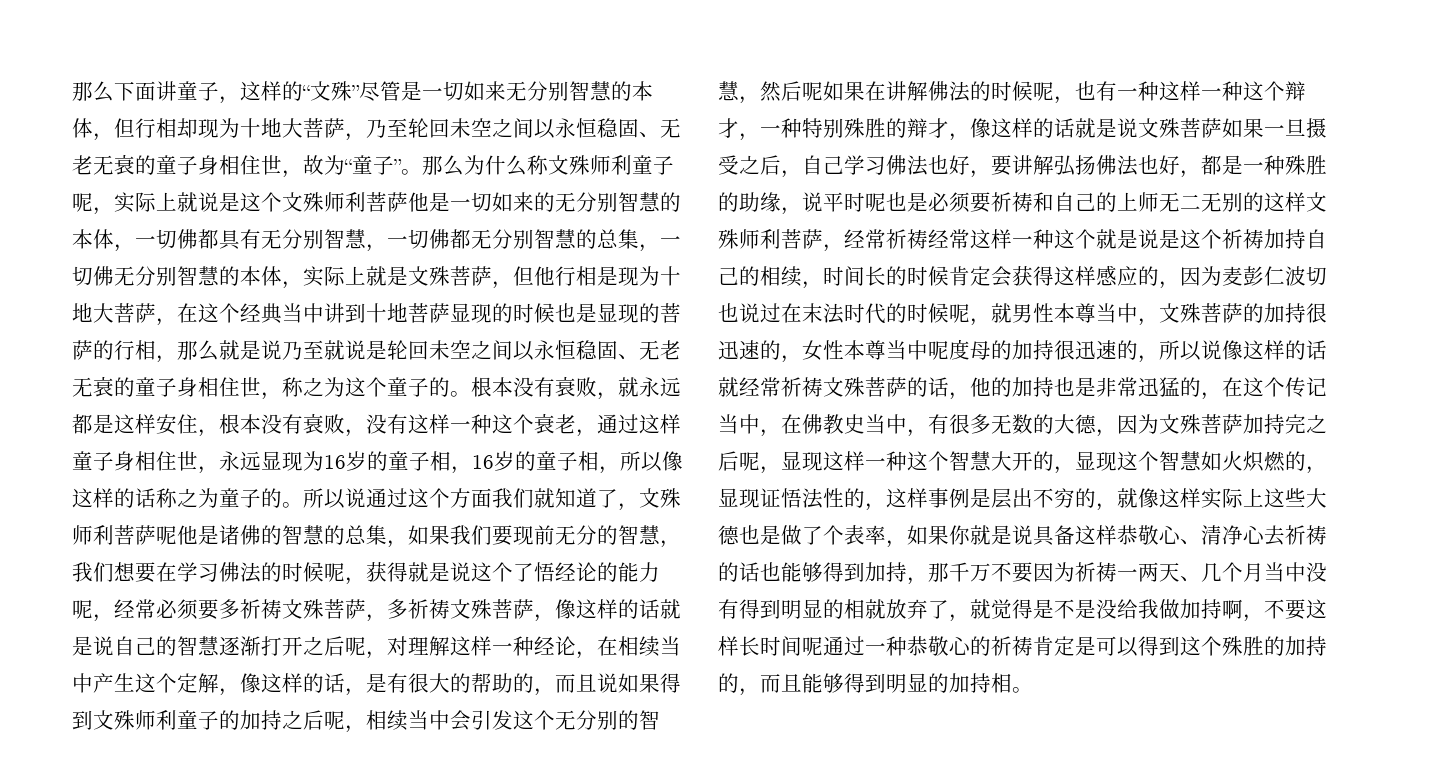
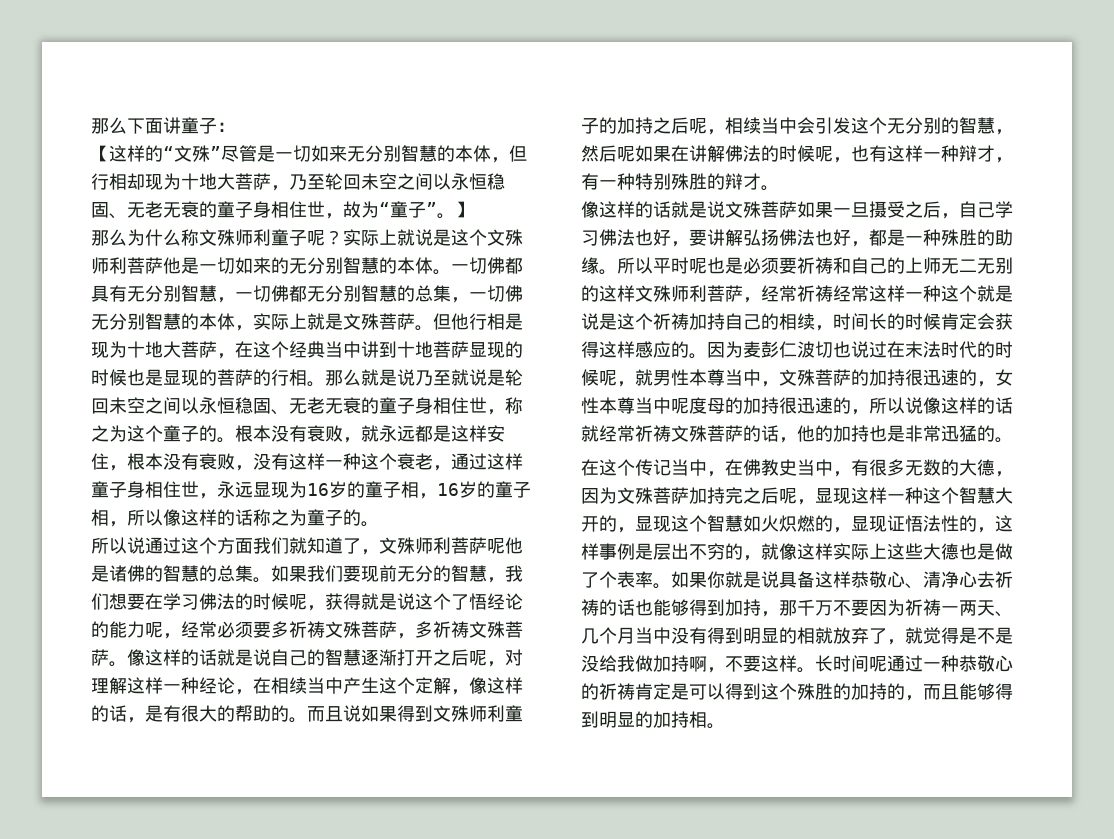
- 那么下面讲童子，这样的“文殊”尽管是一切如来无分别智慧的本体，但行相却现为十地大菩萨，乃至轮回未空之间以永恒稳固、无老无衰的童子身相住世，故为“童子”。那么为什么称文殊师利童子呢，实际上就说是这个文殊师利菩萨他是一切如来的无分别智慧的本体，一切佛都具有无分别智慧，一切佛都无分别智慧的总集，一切佛无分别智慧的本体，实际上就是文殊菩萨，但他行相是现为十地大菩萨，在这个经典当中讲到十地菩萨显现的时候也是显现的菩萨的行相，那么就是说乃至就说是轮回未空之间以永恒稳固、无老无衰的童子身相住世，称之为这个童子的。
+ 那么下面讲童子：
+ 【这样的“文殊”尽管是一切如来无分别智慧的本体，但行相却现为十地大菩萨，乃至轮回未空之间以永恒稳固、无老无衰的童子身相住世，故为“童子”。】
+ 那么为什么称文殊师利童子呢？实际上就说是这个文殊师利菩萨他是一切如来的无分别智慧的本体。一切佛都具有无分别智慧，一切佛都无分别智慧的总集，一切佛无分别智慧的本体，实际上就是文殊菩萨。但他行相是现为十地大菩萨，在这个经典当中讲到十地菩萨显现的时候也是显现的菩萨的行相。那么就是说乃至就说是轮回未空之间以永恒稳固、无老无衰的童子身相住世，称之为这个童子的。
- 根本没有衰败，就永远都是这样安住，根本没有衰败，没有这样一种这个衰老，通过这样童子身相住世，永远显现为16岁的童子相，16岁的童子相，所以像这样的话称之为童子的。所以说通过这个方面我们就知道了，文殊师利菩萨呢他是诸佛的智慧的总集，如果我们要现前无分的智慧，我们想要在学习佛法的时候呢，获得就是说这个了悟经论的能力呢，经常必须要多祈祷文殊菩萨，多祈祷文殊菩萨，像这样的话就是说自己的智慧逐渐打开之后呢，对理解这样一种经论，在相续当中产生这个定解，像这样的话，是有很大的帮助的，而且说如果得到文殊师利童子的加持之后呢，相续当中会引发这个无分别的智慧，然后呢如果在讲解佛法的时候呢，也有一种这样一种这个辩才，一种特别殊胜的辩才，像这样的话就是说文殊菩萨如果一旦摄受之后，自己学习佛法也好，要讲解弘扬佛法也好，都是一种殊胜的助缘，说平时呢也是必须要祈祷和自己的上师无二无别的这样文殊师利菩萨，经常祈祷经常这样一种这个就是说是这个祈祷加持自己的相续，时间长的时候肯定会获得这样感应的，因为麦彭仁波切也说过在末法时代的时候呢，就男性本尊当中，文殊菩萨的加持很迅速的，女性本尊当中呢度母的加持很迅速的，所以说像这样的话就经常祈祷文殊菩萨的话，他的加持也是非常迅猛的，在这个传记当中，在佛教史当中，有很多无数的大德，因为文殊菩萨加持完之后呢，显现这样一种这个智慧大开的，显现这个智慧如火炽燃的，显现证悟法性的，这样事例是层出不穷的，就像这样实际上这些大德也是做了个表率，如果你就是说具备这样恭敬心、清净心去祈祷的话也能够得到加持，那千万不要因为祈祷一两天、几个月当中没有得到明显的相就放弃了，就觉得是不是没给我做加持啊，不要这样长时间呢通过一种恭敬心的祈祷肯定是可以得到这个殊胜的加持的，而且能够得到明显的加持相。
+ 根本没有衰败，就永远都是这样安住，根本没有衰败，没有这样一种这个衰老，通过这样童子身相住世，永远显现为16岁的童子相，16岁的童子相，所以像这样的话称之为童子的。
+ 所以说通过这个方面我们就知道了，文殊师利菩萨呢他是诸佛的智慧的总集。如果我们要现前无分的智慧，我们想要在学习佛法的时候呢，获得就是说这个了悟经论的能力呢，经常必须要多祈祷文殊菩萨，多祈祷文殊菩萨。像这样的话就是说自己的智慧逐渐打开之后呢，对理解这样一种经论，在相续当中产生这个定解，像这样的话，是有很大的帮助的。而且说如果得到文殊师利童子的加持之后呢，相续当中会引发这个无分别的智慧，然后呢如果在讲解佛法的时候呢，也有这样一种辩才，有一种特别殊胜的辩才。
+ 像这样的话就是说文殊菩萨如果一旦摄受之后，自己学习佛法也好，要讲解弘扬佛法也好，都是一种殊胜的助缘。所以平时呢也是必须要祈祷和自己的上师无二无别的这样文殊师利菩萨，经常祈祷经常这样一种这个就是说是这个祈祷加持自己的相续，时间长的时候肯定会获得这样感应的。因为麦彭仁波切也说过在末法时代的时候呢，就男性本尊当中，文殊菩萨的加持很迅速的，女性本尊当中呢度母的加持很迅速的，所以说像这样的话就经常祈祷文殊菩萨的话，他的加持也是非常迅猛的。
+ 在这个传记当中，在佛教史当中，有很多无数的大德，因为文殊菩萨加持完之后呢，显现这样一种这个智慧大开的，显现这个智慧如火炽燃的，显现证悟法性的，这样事例是层出不穷的，就像这样实际上这些大德也是做了个表率。如果你就是说具备这样恭敬心、清净心去祈祷的话也能够得到加持，那千万不要因为祈祷一两天、几个月当中没有得到明显的相就放弃了，就觉得是不是没给我做加持啊，不要这样。长时间呢通过一种恭敬心的祈祷肯定是可以得到这个殊胜的加持的，而且能够得到明显的加持相。

